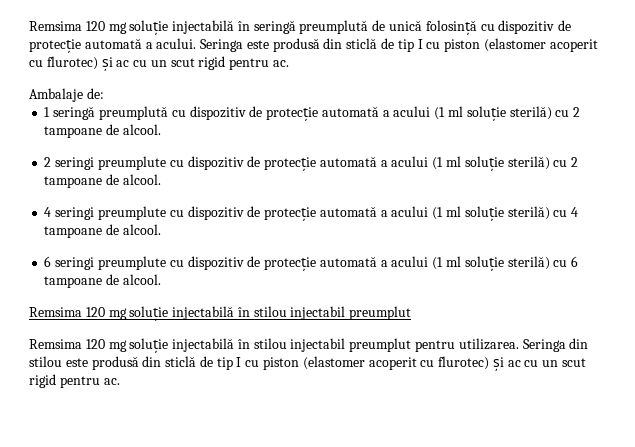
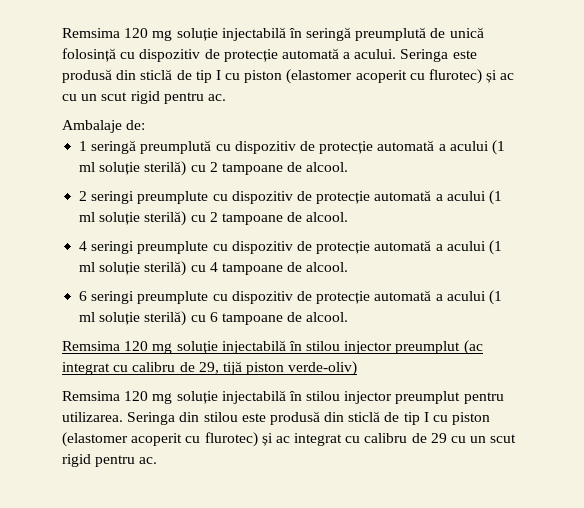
  6 seringi preumplute cu dispozitiv de protecție automată a acului (1 ml soluție sterilă) cu 6 tampoane de alcool.
- Remsima 120 mg soluție injectabilă în stilou injectabil preumplut
- Remsima 120 mg soluție injectabilă în stilou injectabil preumplut pentru utilizarea.
+ Remsima 120 mg soluție injectabilă în stilou injector preumplut (ac integrat cu calibru de 29, tijă piston verde-oliv)
+ Remsima 120 mg soluție injectabilă în stilou injector preumplut pentru utilizarea.
- Seringa din stilou este produsă din sticlă de tip I cu piston (elastomer acoperit cu flurotec) și ac cu un scut rigid pentru ac.
+ Seringa din stilou este produsă din sticlă de tip I cu piston (elastomer acoperit cu flurotec) și ac integrat cu calibru de 29 cu un scut rigid pentru ac.

